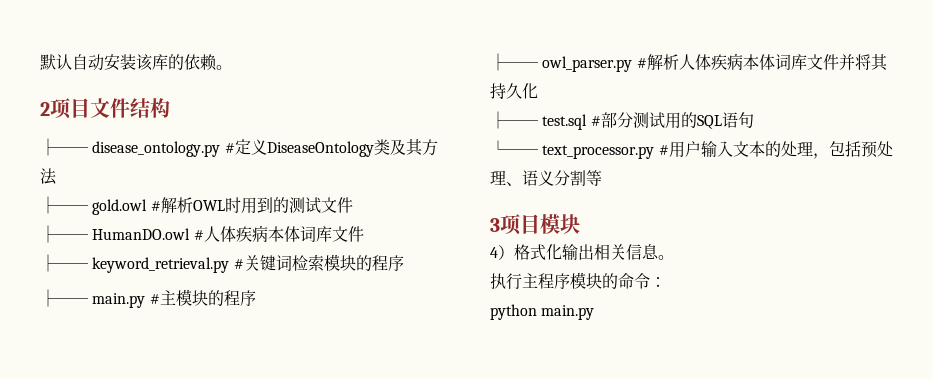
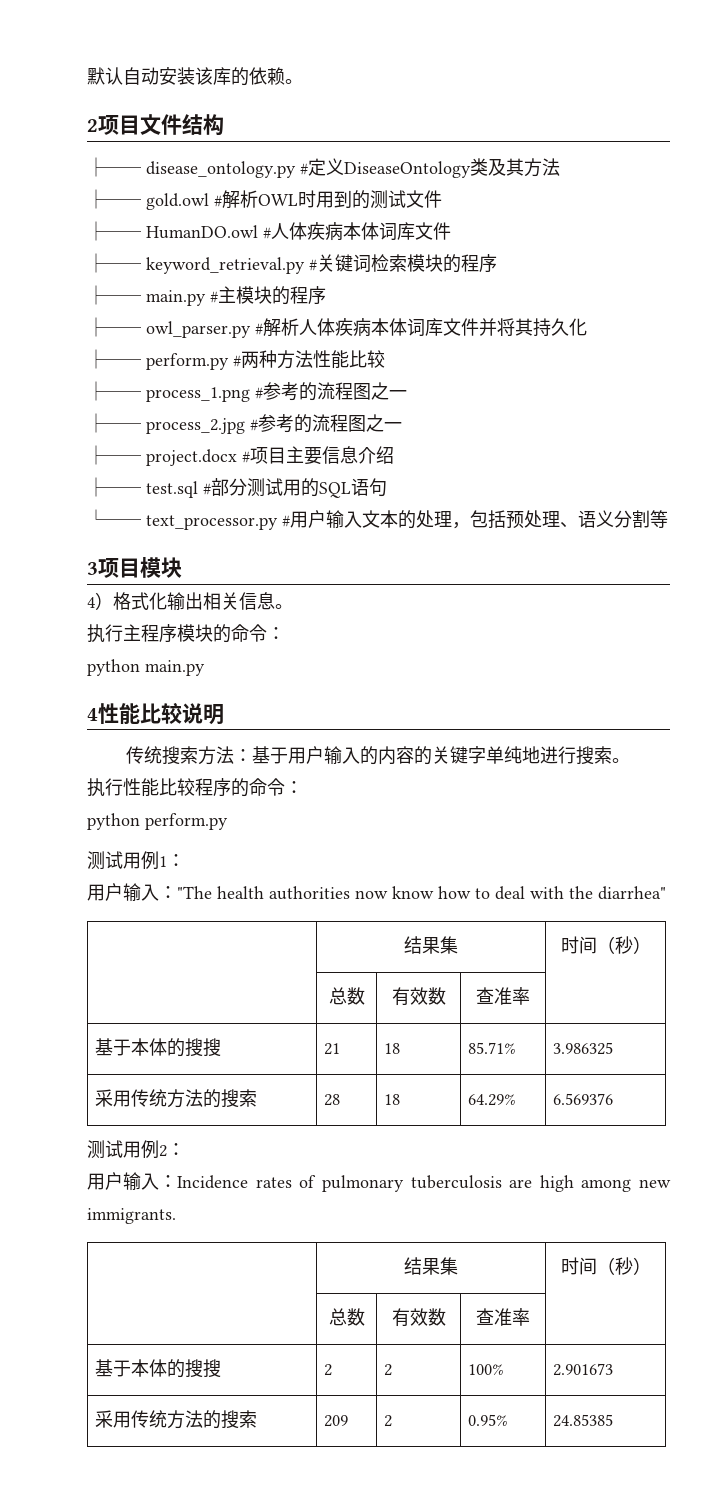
+ ├── perform.py #两种方法性能比较
+ ├── process_1.png #参考的流程图之一
+ ├── process_2.jpg #参考的流程图之一
+ ├── project.docx #项目主要信息介绍
+ 4性能比较说明
+ 传统搜索方法：基于用户输入的内容的关键字单纯地进行搜索。
+ 执行性能比较程序的命令：
+ python perform.py
+ 测试用例1：
+ 用户输入："The health authorities now know how to deal with the diarrhea"
+ | 结果集 | 时间（秒）
+ | 总数 | 有效数 | 查准率 |
+ 基于本体的搜搜 | 21 | 18 | 85.71% | 3.986325
+ 采用传统方法的搜索 | 28 | 18 | 64.29% | 6.569376
+ 测试用例2：
+ 用户输入：Incidence rates of pulmonary tuberculosis are high among new immigrants.
+ | 结果集 | 时间（秒）
+ | 总数 | 有效数 | 查准率 |
+ 基于本体的搜搜 | 2 | 2 | 100% | 2.901673
+ 采用传统方法的搜索 | 209 | 2 | 0.95% | 24.85385

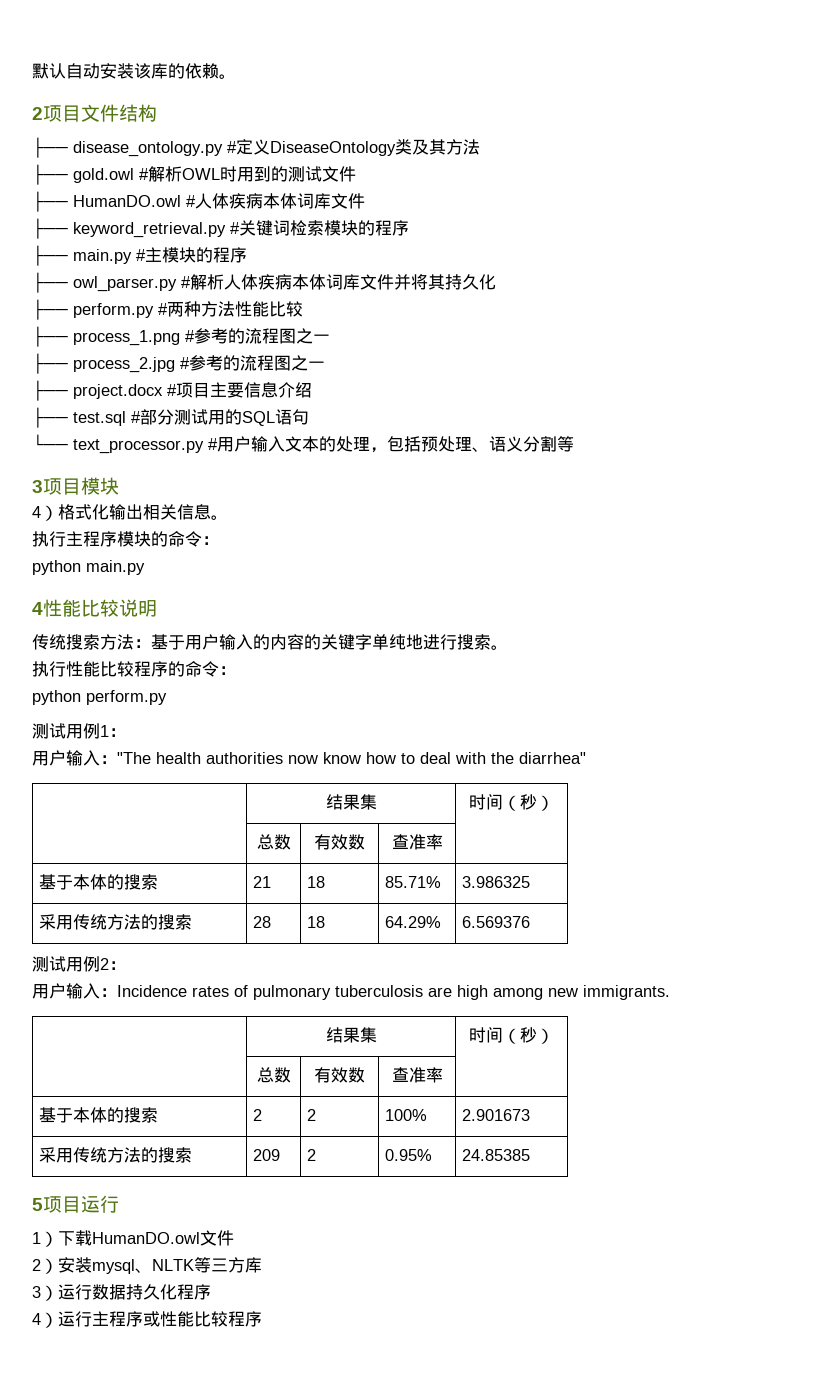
- 基于本体的搜搜 | 21 | 18 | 85.71% | 3.986325
+ 基于本体的搜索 | 21 | 18 | 85.71% | 3.986325
- 基于本体的搜搜 | 2 | 2 | 100% | 2.901673
+ 基于本体的搜索 | 2 | 2 | 100% | 2.901673
+ 5项目运行
+ 1）下载HumanDO.owl文件
+ 2）安装mysql、NLTK等三方库
+ 3）运行数据持久化程序
+ 4）运行主程序或性能比较程序

